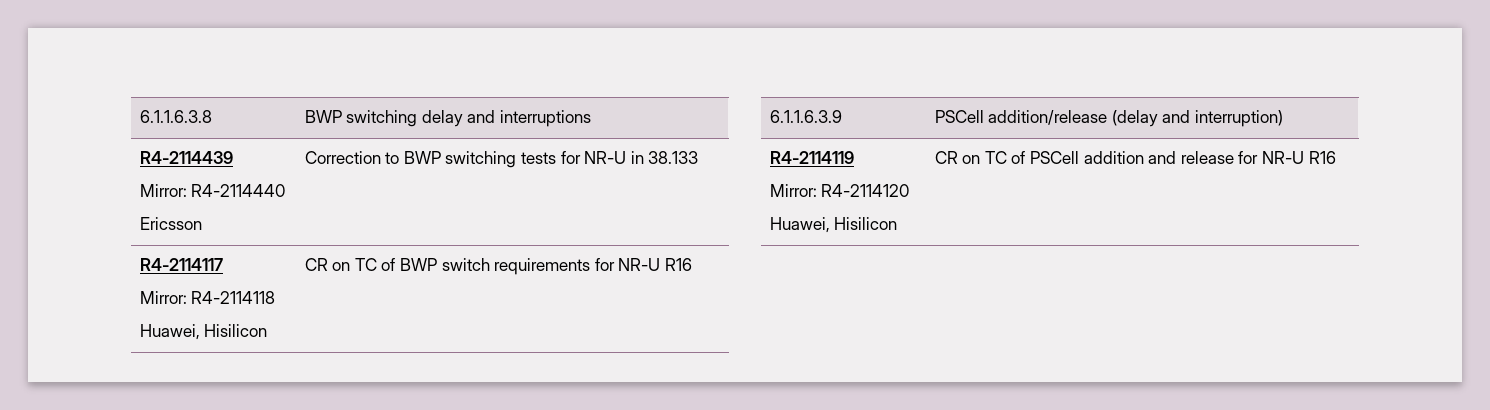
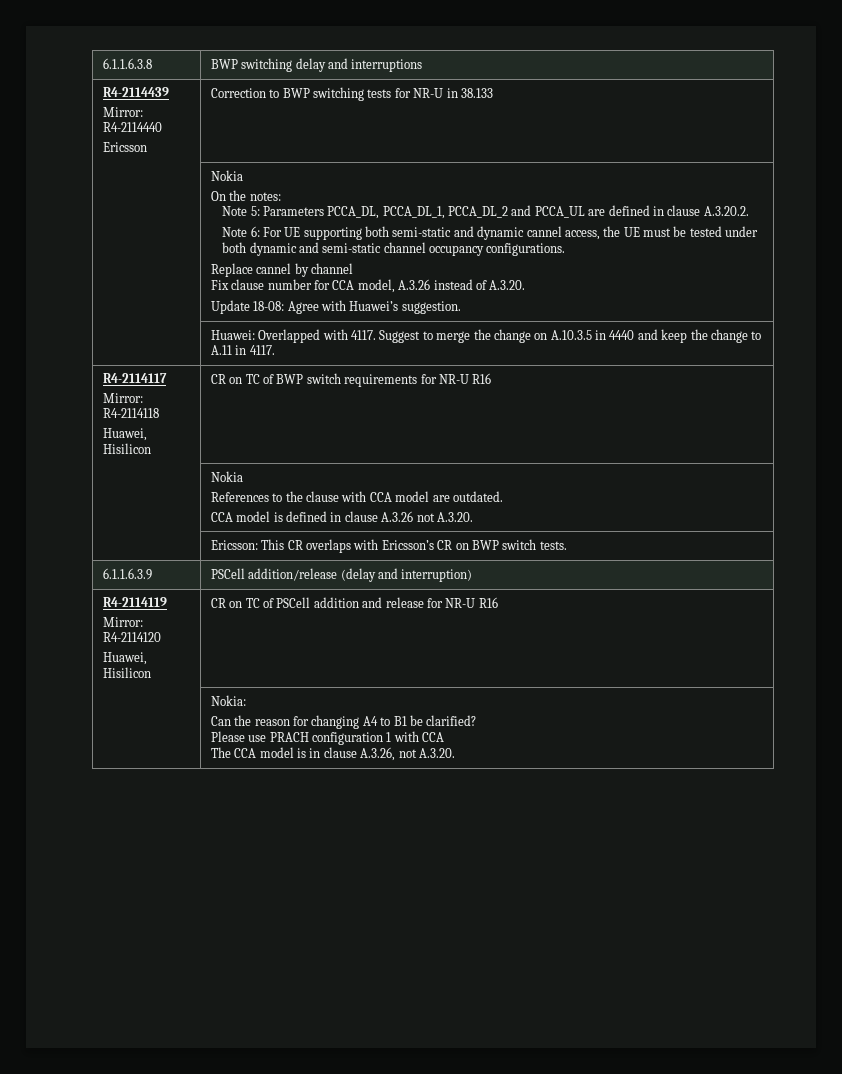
  R4-2114439
  Mirror: R4-2114440
  Ericsson | Correction to BWP switching tests for NR-U in 38.133
+ | Nokia
+ On the notes:
+ Note 5: Parameters PCCA_DL, PCCA_DL_1, PCCA_DL_2 and PCCA_UL are defined in clause A.3.20.2.
+ Note 6: For UE supporting both semi-static and dynamic cannel access, the UE must be tested under both dynamic and semi-static channel occupancy configurations.
+ Replace cannel by channel
+ Fix clause number for CCA model, A.3.26 instead of A.3.20.
+ Update 18-08: Agree with Huawei’s suggestion.
+ | Huawei: Overlapped with 4117. Suggest to merge the change on A.10.3.5 in 4440 and keep the change to A.11 in 4117.
  R4-2114117
  Mirror: R4-2114118
  Huawei, Hisilicon | CR on TC of BWP switch requirements for NR-U R16
+ | Nokia
+ References to the clause with CCA model are outdated.
+ CCA model is defined in clause A.3.26 not A.3.20.
+ | Ericsson: This CR overlaps with Ericsson’s CR on BWP switch tests.
+ | Nokia:
+ Can the reason for changing A4 to B1 be clarified?
+ Please use PRACH configuration 1 with CCA
+ The CCA model is in clause A.3.26, not A.3.20.

